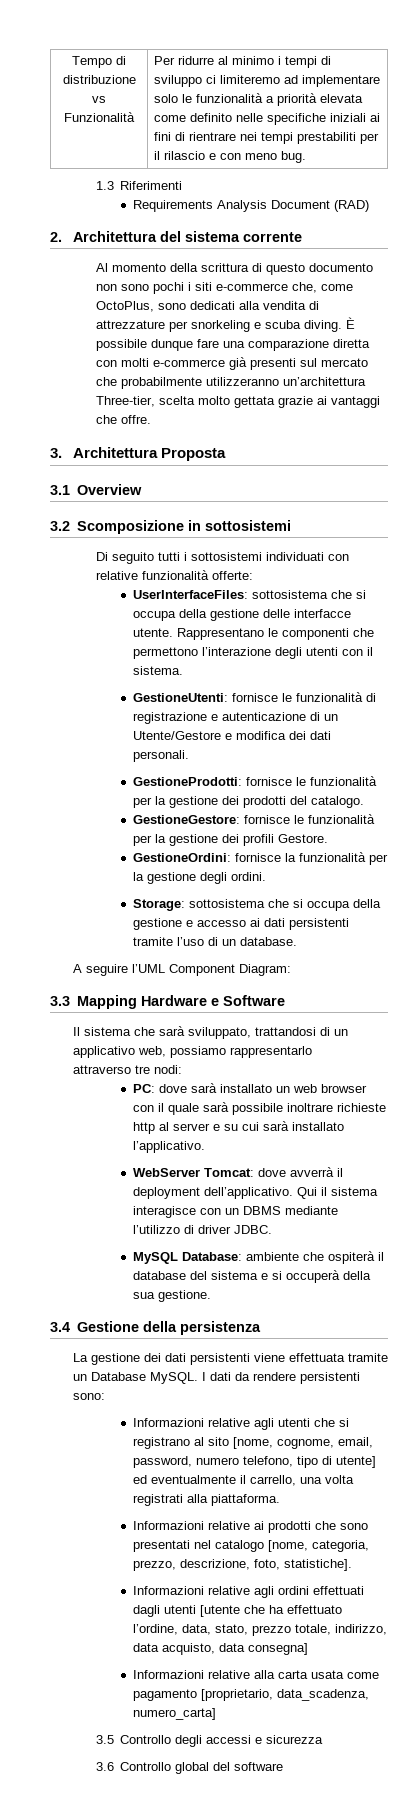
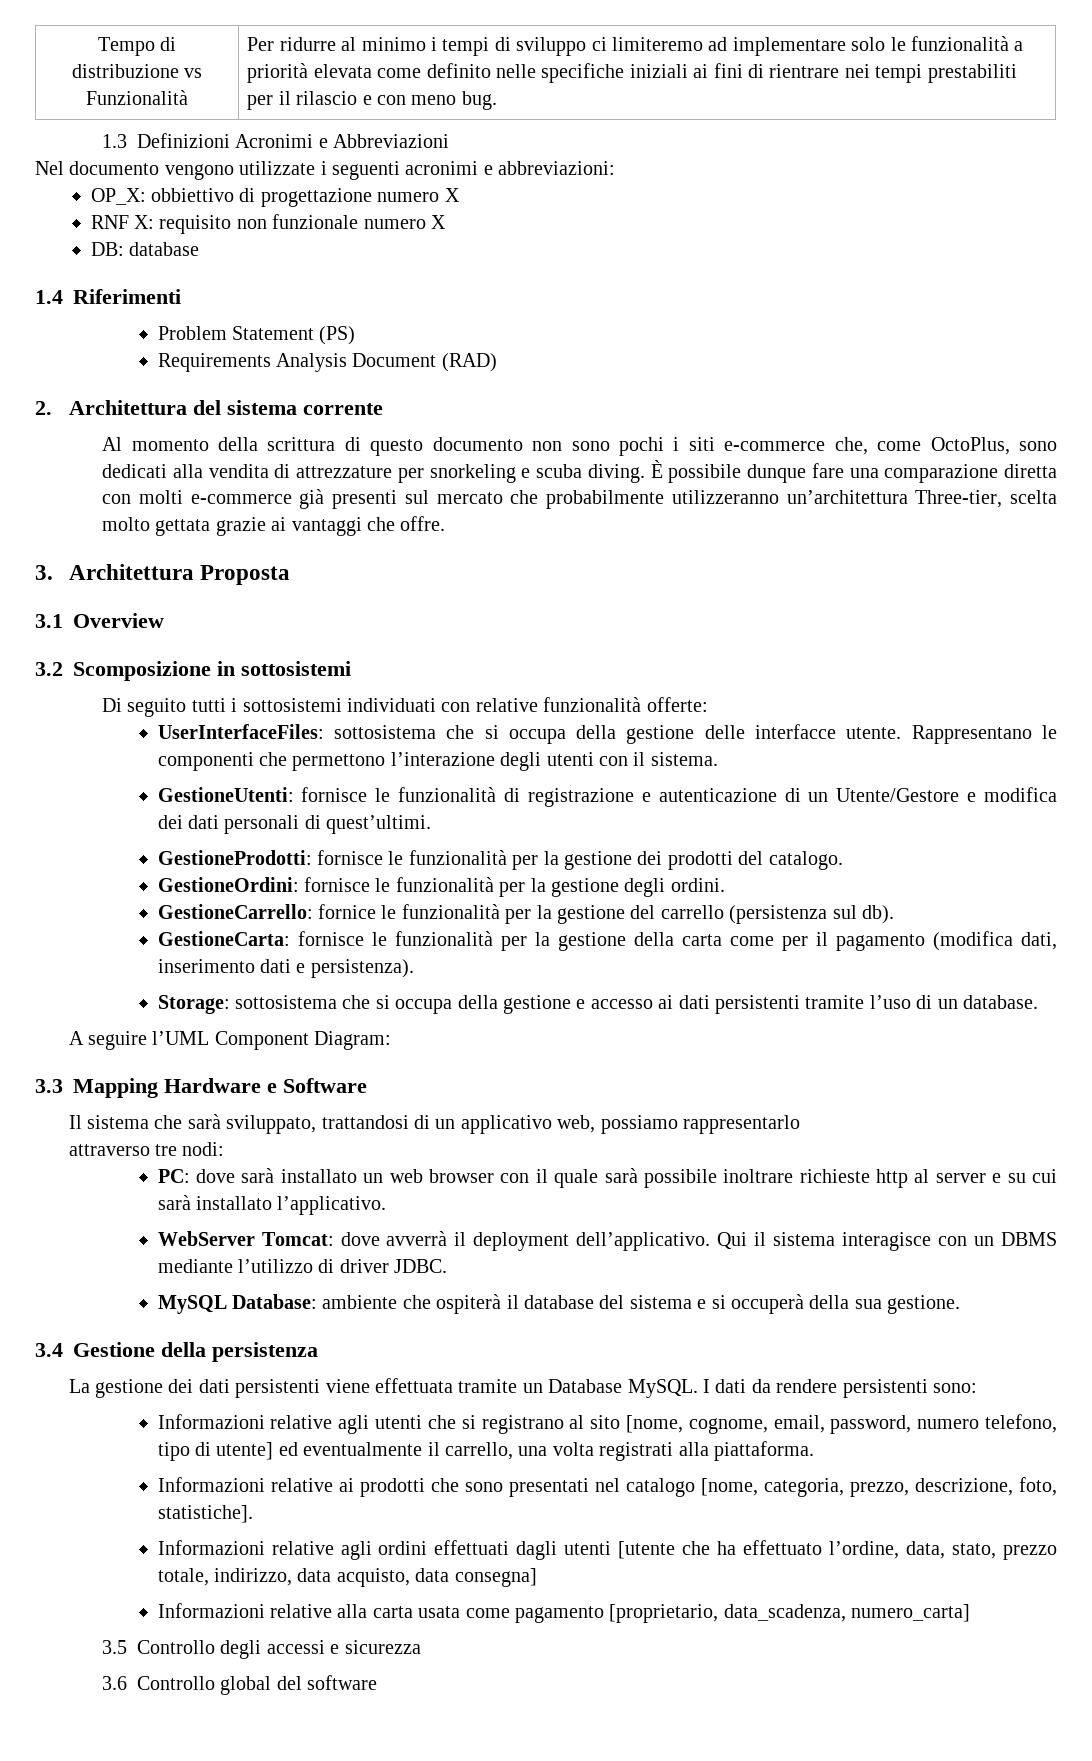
- 1.3 Riferimenti
+ 1.3 Definizioni Acronimi e Abbreviazioni
+ Nel documento vengono utilizzate i seguenti acronimi e abbreviazioni:
+ OP_X: obbiettivo di progettazione numero X
+ RNF X: requisito non funzionale numero X
+ DB: database
+ 1.4 Riferimenti
+ Problem Statement (PS)
- GestioneUtenti: fornisce le funzionalità di registrazione e autenticazione di un Utente/Gestore e modifica dei dati personali.
+ GestioneUtenti: fornisce le funzionalità di registrazione e autenticazione di un Utente/Gestore e modifica dei dati personali di quest’ultimi.
- GestioneGestore: fornisce le funzionalità per la gestione dei profili Gestore.
- GestioneOrdini: fornisce la funzionalità per la gestione degli ordini.
+ GestioneOrdini: fornisce le funzionalità per la gestione degli ordini.
+ GestioneCarrello: fornice le funzionalità per la gestione del carrello (persistenza sul db).
+ GestioneCarta: fornisce le funzionalità per la gestione della carta come per il pagamento (modifica dati, inserimento dati e persistenza).

